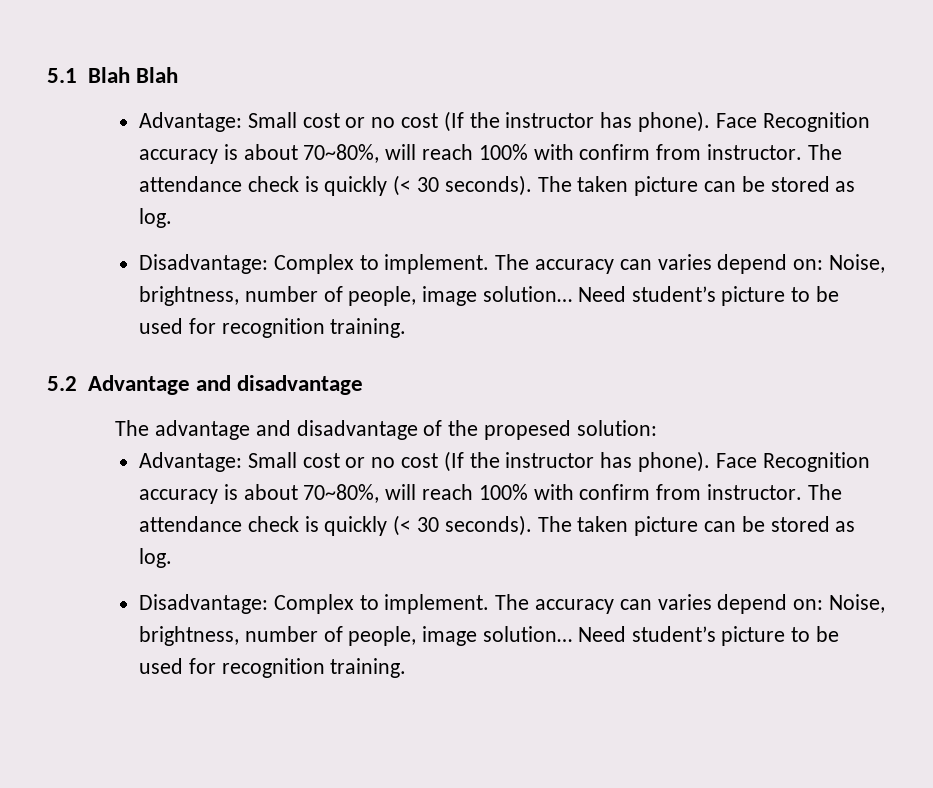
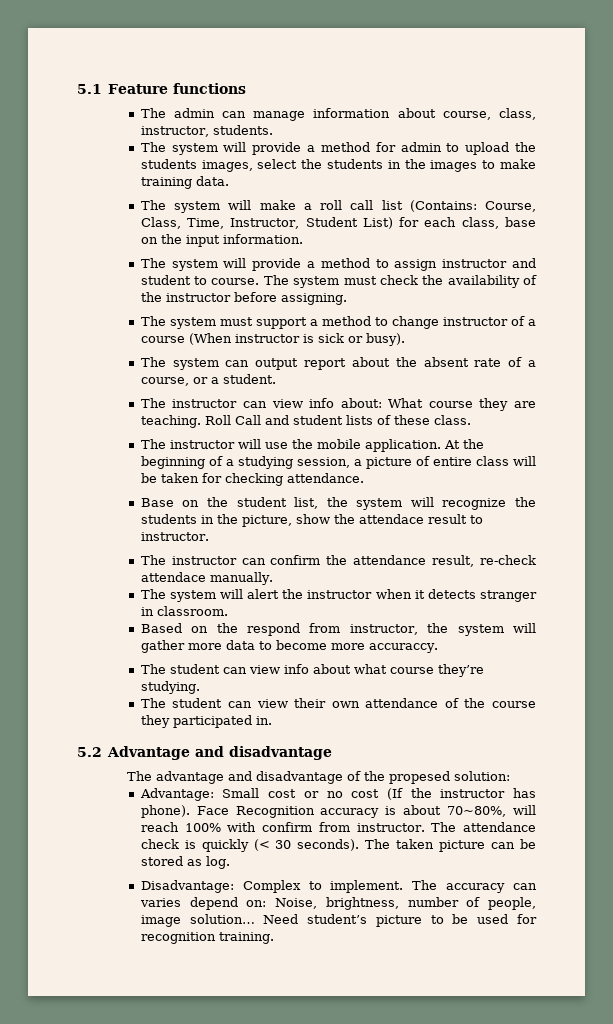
- 5.1 Blah Blah
- Advantage: Small cost or no cost (If the instructor has phone). Face Recognition accuracy is about 70~80%, will reach 100% with confirm from instructor. The attendance check is quickly (< 30 seconds). The taken picture can be stored as log.
- Disadvantage: Complex to implement. The accuracy can varies depend on: Noise, brightness, number of people, image solution… Need student’s picture to be used for recognition training.
+ 5.1 Feature functions
+ The admin can manage information about course, class, instructor, students.
+ The system will provide a method for admin to upload the students images, select the students in the images to make training data.
+ The system will make a roll call list (Contains: Course, Class, Time, Instructor, Student List) for each class, base on the input information.
+ The system will provide a method to assign instructor and student to course. The system must check the availability of the instructor before assigning.
+ The system must support a method to change instructor of a course (When instructor is sick or busy).
+ The system can output report about the absent rate of a course, or a student.
+ The instructor can view info about: What course they are teaching. Roll Call and student lists of these class.
+ The instructor will use the mobile application. At the beginning of a studying session, a picture of entire class will be taken for checking attendance.
+ Base on the student list, the system will recognize the students in the picture, show the attendace result to instructor.
+ The instructor can confirm the attendance result, re-check attendace manually.
+ The system will alert the instructor when it detects stranger in classroom.
+ Based on the respond from instructor, the system will gather more data to become more accuraccy.
+ The student can view info about what course they’re studying.
+ The student can view their own attendance of the course they participated in.

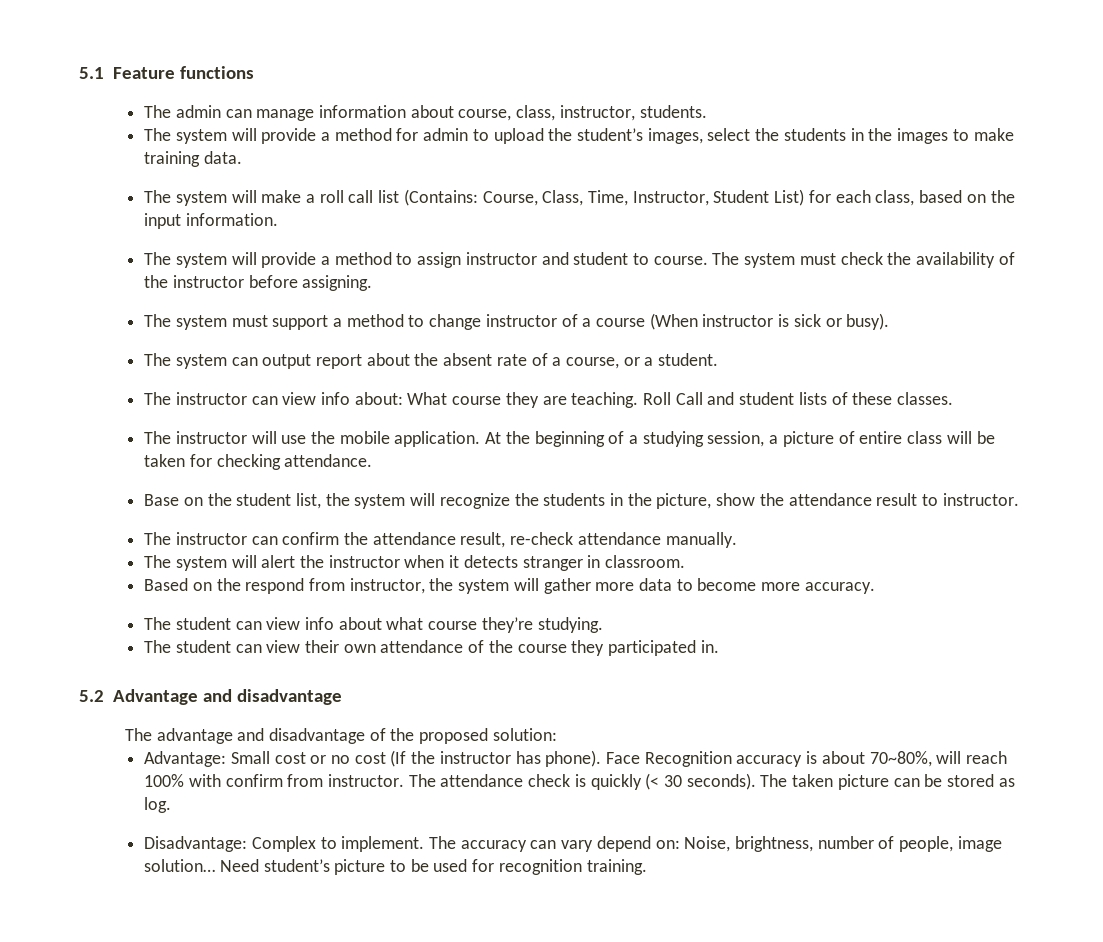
- The system will provide a method for admin to upload the students images, select the students in the images to make training data.
+ The system will provide a method for admin to upload the student’s images, select the students in the images to make training data.
- The system will make a roll call list (Contains: Course, Class, Time, Instructor, Student List) for each class, base on the input information.
+ The system will make a roll call list (Contains: Course, Class, Time, Instructor, Student List) for each class, based on the input information.
- Roll Call and student lists of these class.
+ Roll Call and student lists of these classes.
- Base on the student list, the system will recognize the students in the picture, show the attendace result to instructor.
+ Base on the student list, the system will recognize the students in the picture, show the attendance result to instructor.
- The instructor can confirm the attendance result, re-check attendace manually.
+ The instructor can confirm the attendance result, re-check attendance manually.
- Based on the respond from instructor, the system will gather more data to become more accuraccy.
+ Based on the respond from instructor, the system will gather more data to become more accuracy.
- The advantage and disadvantage of the propesed solution:
+ The advantage and disadvantage of the proposed solution:
- The accuracy can varies depend on: Noise, brightness, number of people, image solution…
+ The accuracy can vary depend on: Noise, brightness, number of people, image solution…

